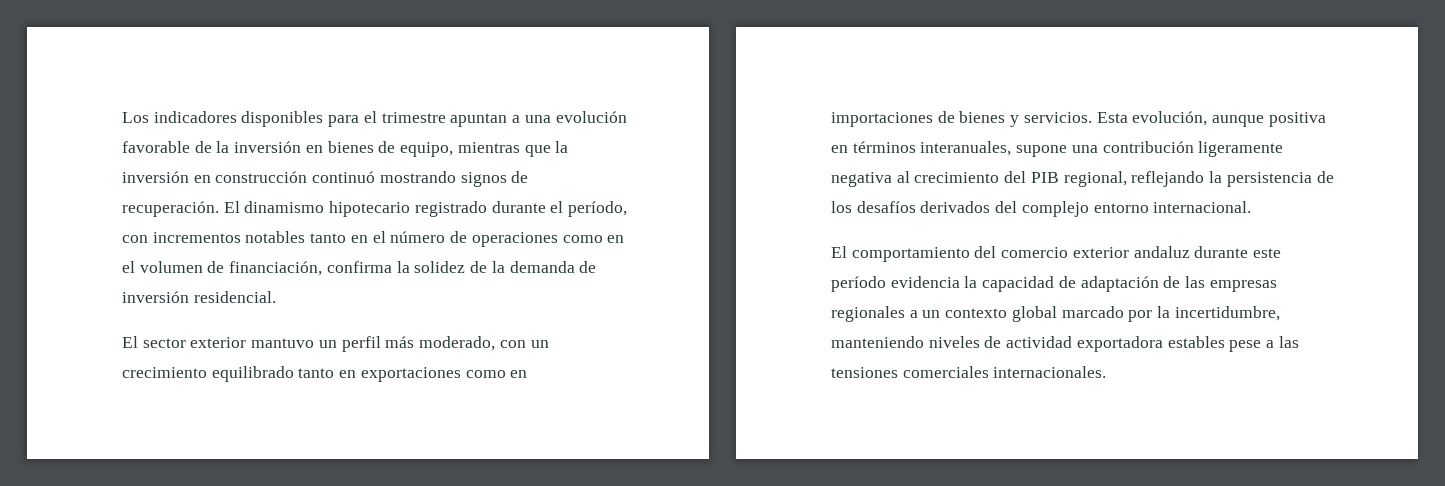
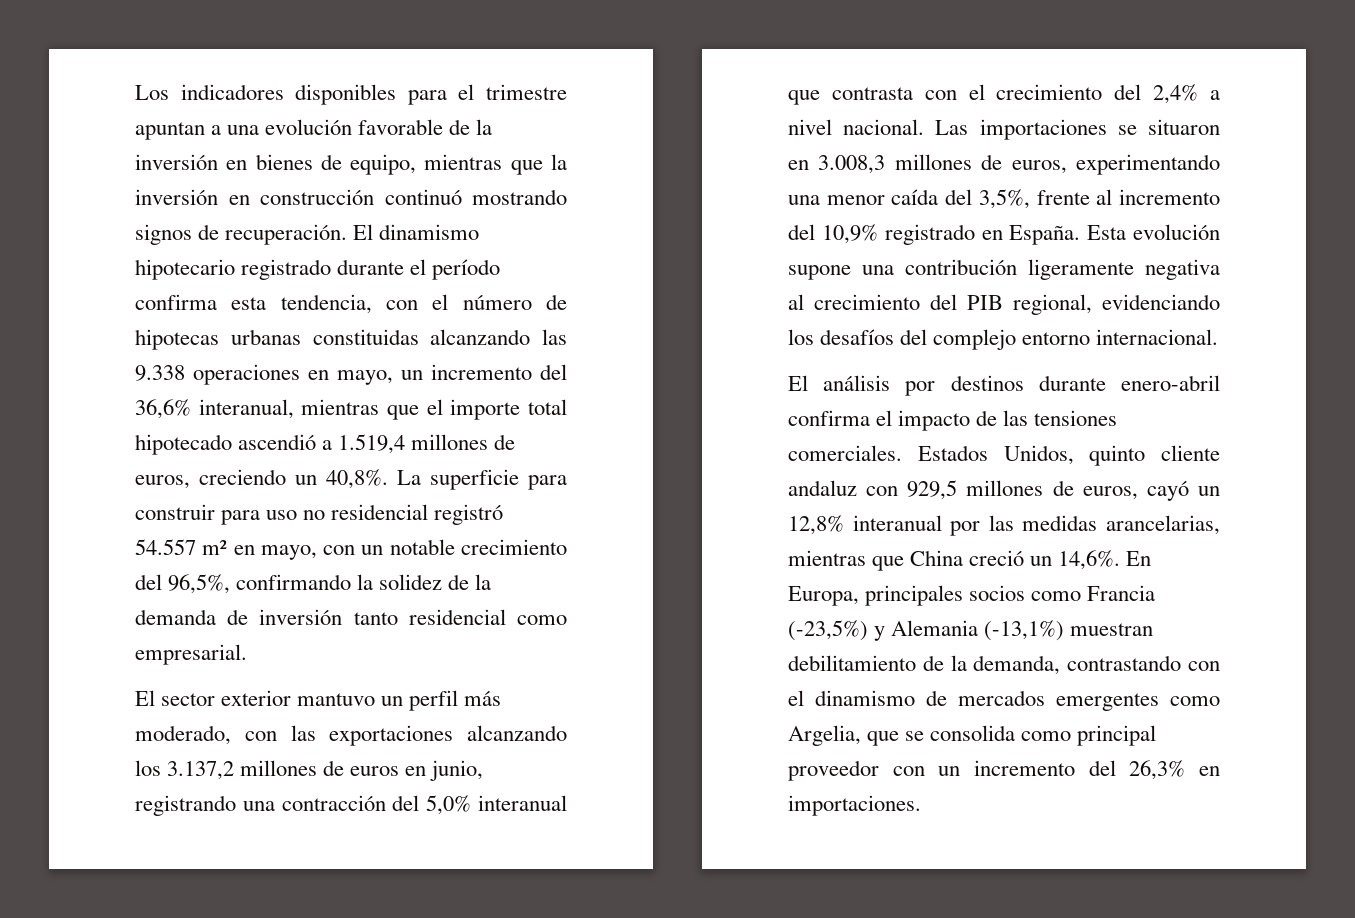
- El dinamismo hipotecario registrado durante el período, con incrementos notables tanto en el número de operaciones como en el volumen de financiación, confirma la solidez de la demanda de inversión residencial.
+ El dinamismo hipotecario registrado durante el período confirma esta tendencia, con el número de hipotecas urbanas constituidas alcanzando las 9.338 operaciones en mayo, un incremento del 36,6% interanual, mientras que el importe total hipotecado ascendió a 1.519,4 millones de euros, creciendo un 40,8%. La superficie para construir para uso no residencial registró 54.557 m² en mayo, con un notable crecimiento del 96,5%, confirmando la solidez de la demanda de inversión tanto residencial como empresarial.
- El sector exterior mantuvo un perfil más moderado, con un crecimiento equilibrado tanto en exportaciones como en importaciones de bienes y servicios. Esta evolución, aunque positiva en términos interanuales, supone una contribución ligeramente negativa al crecimiento del PIB regional, reflejando la persistencia de los desafíos derivados del complejo entorno internacional.
+ El sector exterior mantuvo un perfil más moderado, con las exportaciones alcanzando los 3.137,2 millones de euros en junio, registrando una contracción del 5,0% interanual que contrasta con el crecimiento del 2,4% a nivel nacional. Las importaciones se situaron en 3.008,3 millones de euros, experimentando una menor caída del 3,5%, frente al incremento del 10,9% registrado en España. Esta evolución supone una contribución ligeramente negativa al crecimiento del PIB regional, evidenciando los desafíos del complejo entorno internacional.
- El comportamiento del comercio exterior andaluz durante este período evidencia la capacidad de adaptación de las empresas regionales a un contexto global marcado por la incertidumbre, manteniendo niveles de actividad exportadora estables pese a las tensiones comerciales internacionales.
+ El análisis por destinos durante enero-abril confirma el impacto de las tensiones comerciales. Estados Unidos, quinto cliente andaluz con 929,5 millones de euros, cayó un 12,8% interanual por las medidas arancelarias, mientras que China creció un 14,6%. En Europa, principales socios como Francia (-23,5%) y Alemania (-13,1%) muestran debilitamiento de la demanda, contrastando con el dinamismo de mercados emergentes como Argelia, que se consolida como principal proveedor con un incremento del 26,3% en importaciones.

